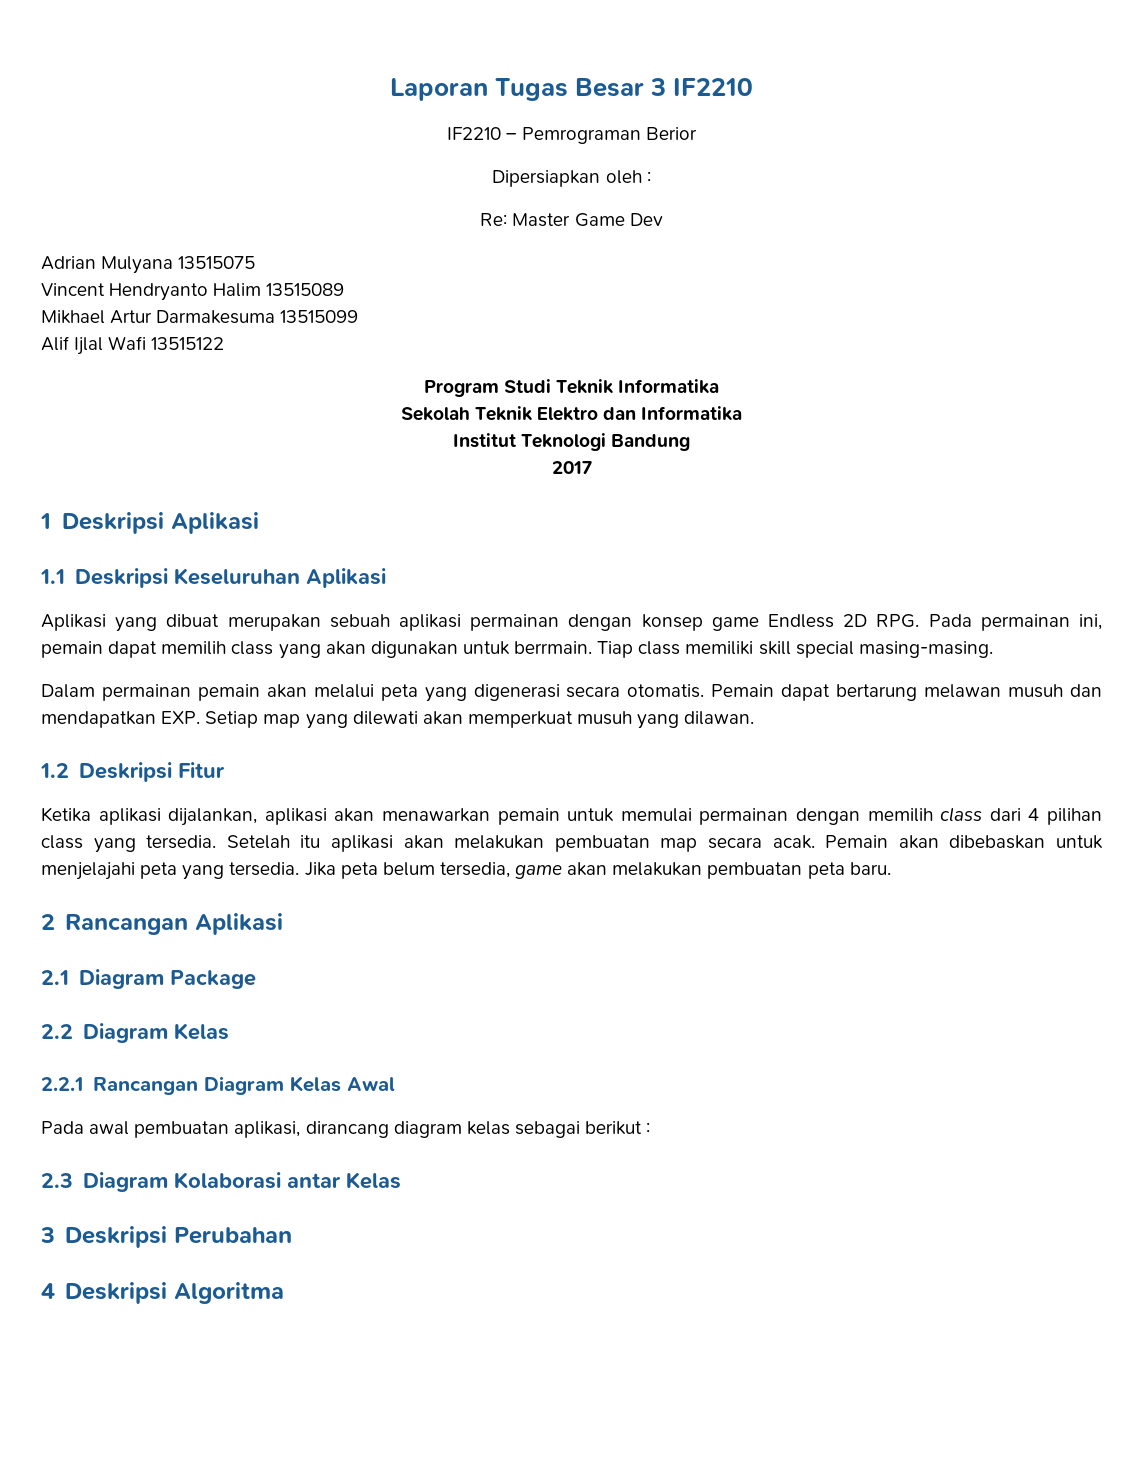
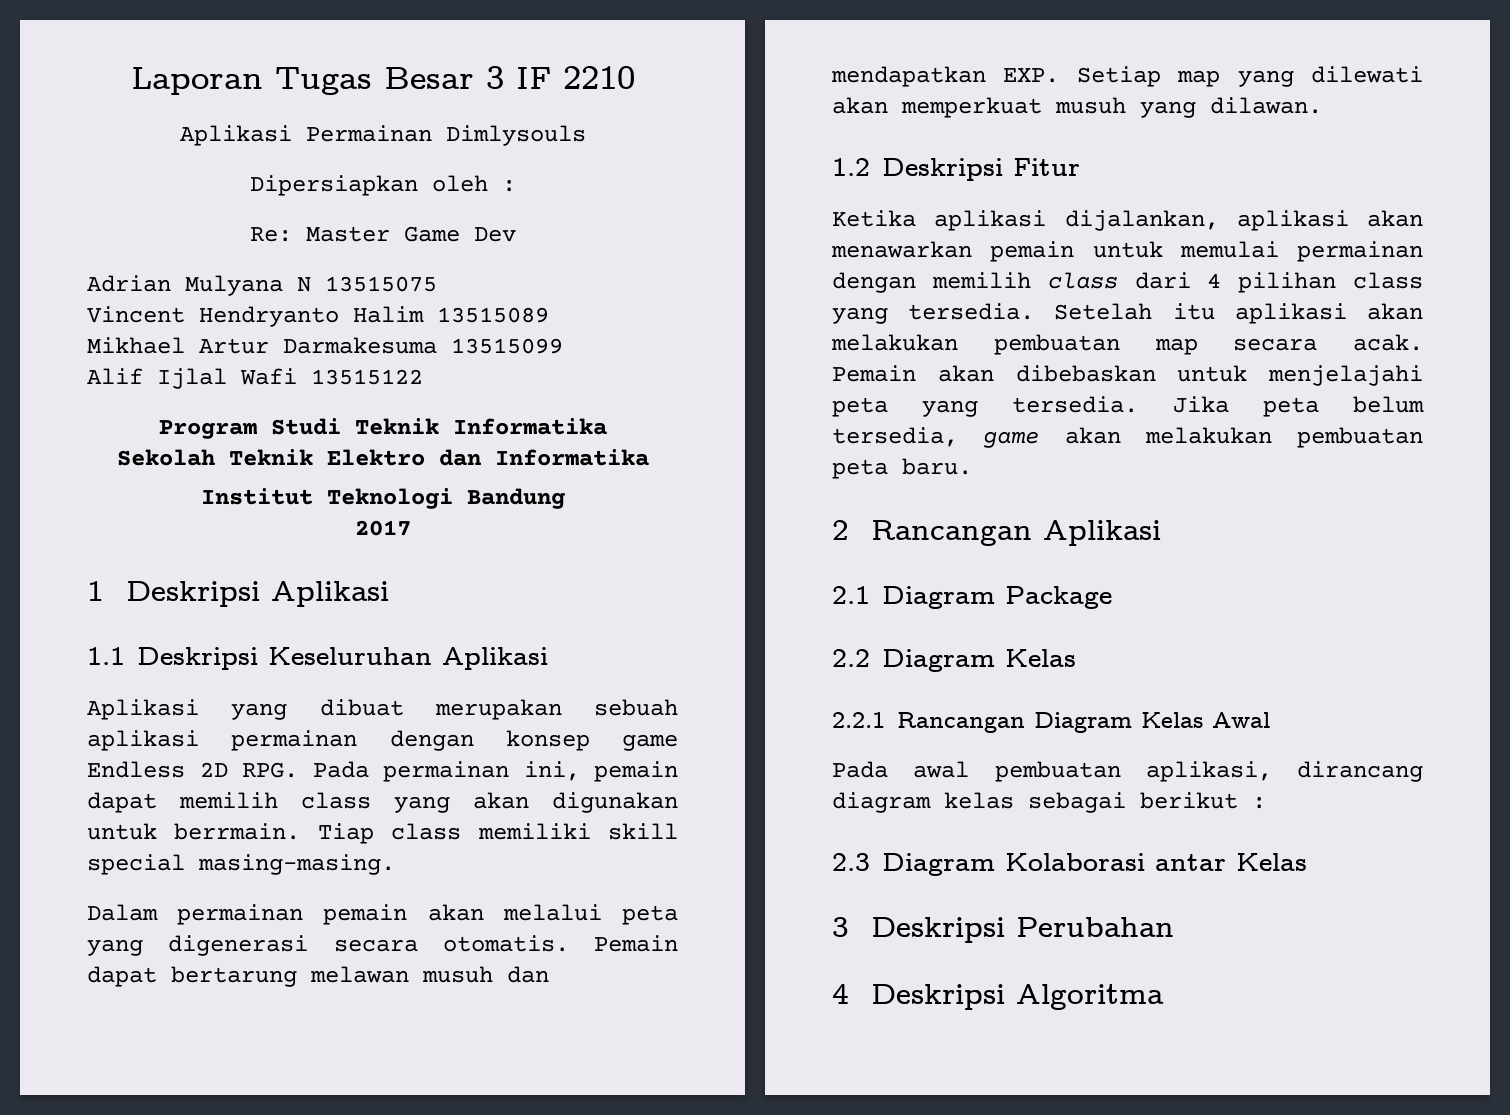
- Laporan Tugas Besar 3 IF2210
- IF2210 – Pemrograman Berior
+ Laporan Tugas Besar 3 IF 2210
+ Aplikasi Permainan Dimlysouls
- Adrian Mulyana 13515075
+ Adrian Mulyana N 13515075

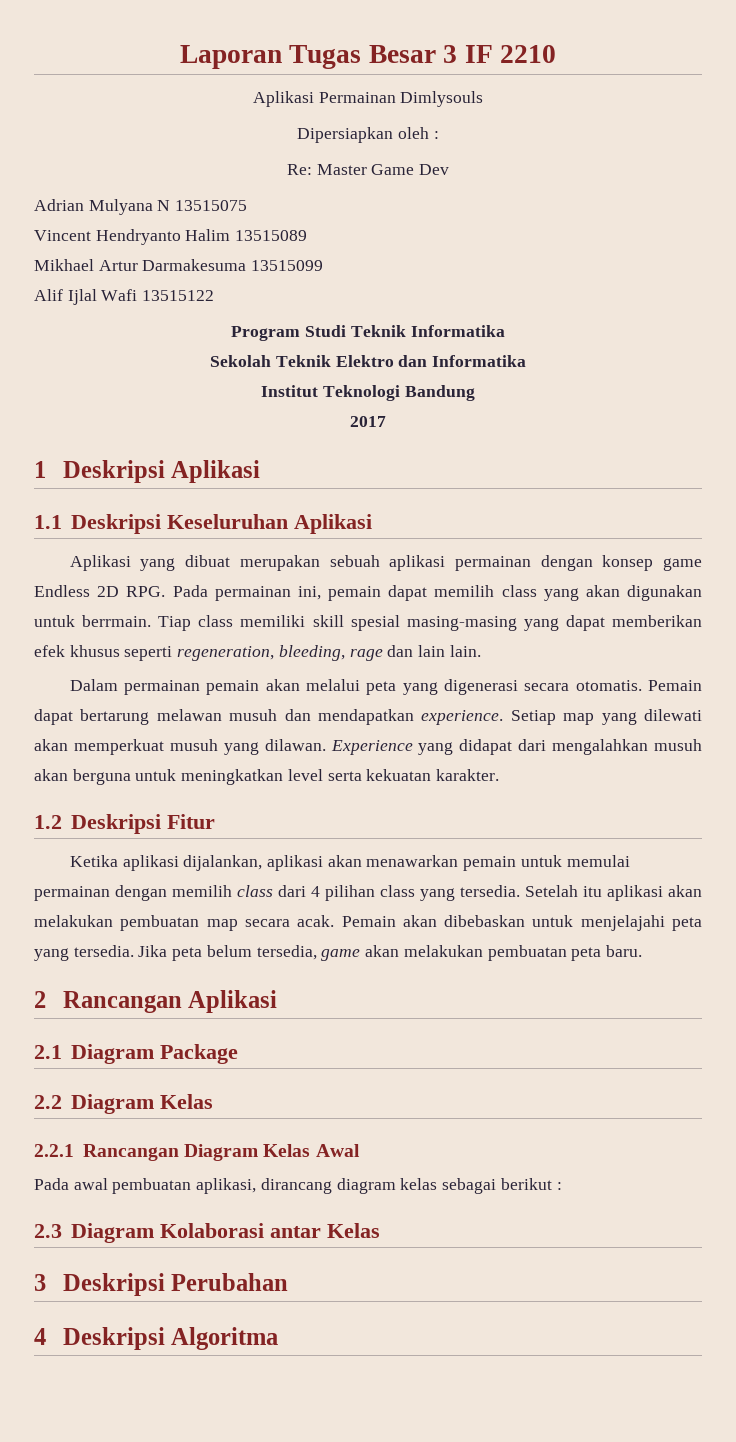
- Tiap class memiliki skill special masing-masing.
+ Tiap class memiliki skill spesial masing-masing yang dapat memberikan efek khusus seperti regeneration, bleeding, rage dan lain lain.
- Pemain dapat bertarung melawan musuh dan mendapatkan EXP. Setiap map yang dilewati akan memperkuat musuh yang dilawan.
+ Pemain dapat bertarung melawan musuh dan mendapatkan experience. Setiap map yang dilewati akan memperkuat musuh yang dilawan. Experience yang didapat dari mengalahkan musuh akan berguna untuk meningkatkan level serta kekuatan karakter.

